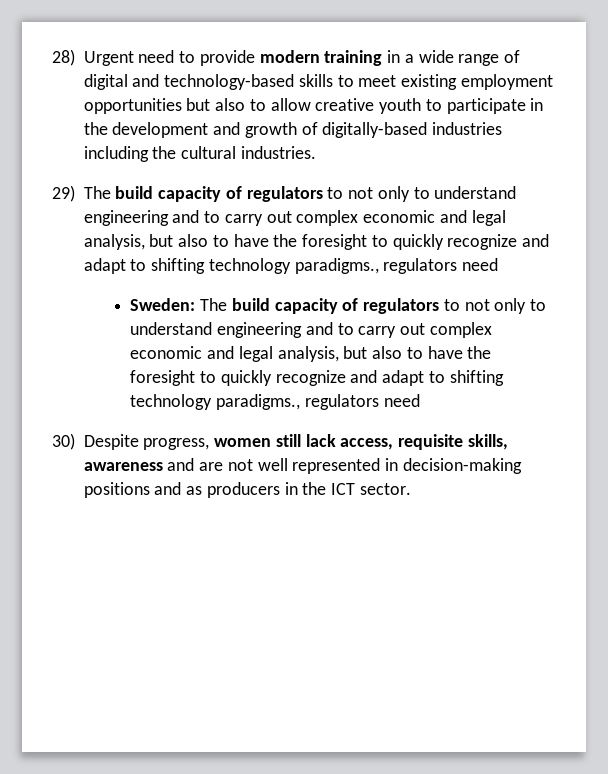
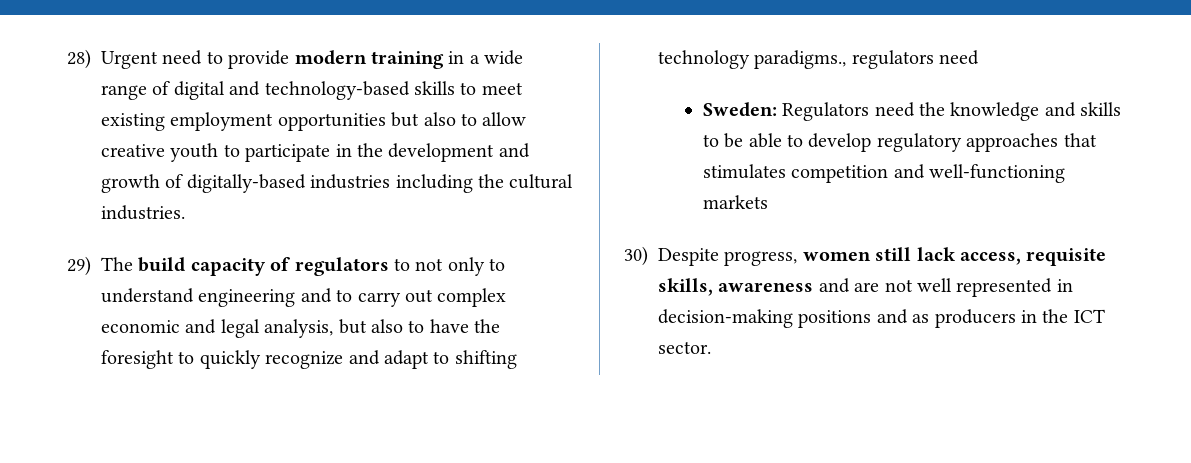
- Sweden: The build capacity of regulators to not only to understand engineering and to carry out complex economic and legal analysis, but also to have the foresight to quickly recognize and adapt to shifting technology paradigms., regulators need
+ Sweden: Regulators need the knowledge and skills to be able to develop regulatory approaches that stimulates competition and well-functioning markets

